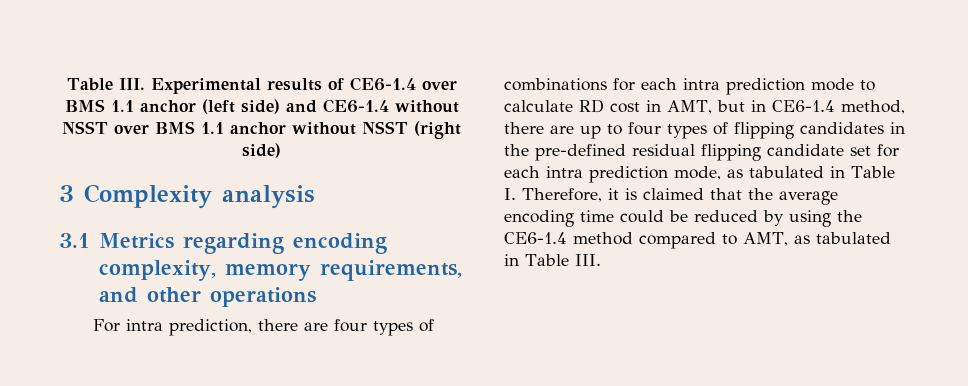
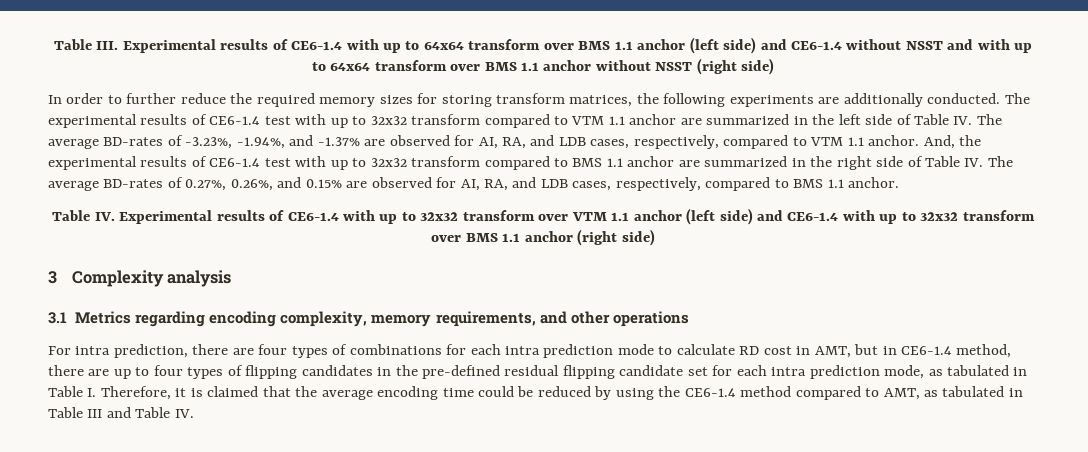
- Table III. Experimental results of CE6-1.4 over BMS 1.1 anchor (left side) and CE6-1.4 without NSST over BMS 1.1 anchor without NSST (right side)
+ Table III. Experimental results of CE6-1.4 with up to 64x64 transform over BMS 1.1 anchor (left side) and CE6-1.4 without NSST and with up to 64x64 transform over BMS 1.1 anchor without NSST (right side)
+ In order to further reduce the required memory sizes for storing transform matrices, the following experiments are additionally conducted. The experimental results of CE6-1.4 test with up to 32x32 transform compared to VTM 1.1 anchor are summarized in the left side of Table IV. The average BD-rates of -3.23%, -1.94%, and -1.37% are observed for AI, RA, and LDB cases, respectively, compared to VTM 1.1 anchor. And, the experimental results of CE6-1.4 test with up to 32x32 transform compared to BMS 1.1 anchor are summarized in the right side of Table IV. The average BD-rates of 0.27%, 0.26%, and 0.15% are observed for AI, RA, and LDB cases, respectively, compared to BMS 1.1 anchor.
+ Table IV. Experimental results of CE6-1.4 with up to 32x32 transform over VTM 1.1 anchor (left side) and CE6-1.4 with up to 32x32 transform over BMS 1.1 anchor (right side)
- For intra prediction, there are four types of combinations for each intra prediction mode to calculate RD cost in AMT, but in CE6-1.4 method, there are up to four types of flipping candidates in the pre-defined residual flipping candidate set for each intra prediction mode, as tabulated in Table I. Therefore, it is claimed that the average encoding time could be reduced by using the CE6-1.4 method compared to AMT, as tabulated in Table III.
+ For intra prediction, there are four types of combinations for each intra prediction mode to calculate RD cost in AMT, but in CE6-1.4 method, there are up to four types of flipping candidates in the pre-defined residual flipping candidate set for each intra prediction mode, as tabulated in Table I. Therefore, it is claimed that the average encoding time could be reduced by using the CE6-1.4 method compared to AMT, as tabulated in Table III and Table IV.

